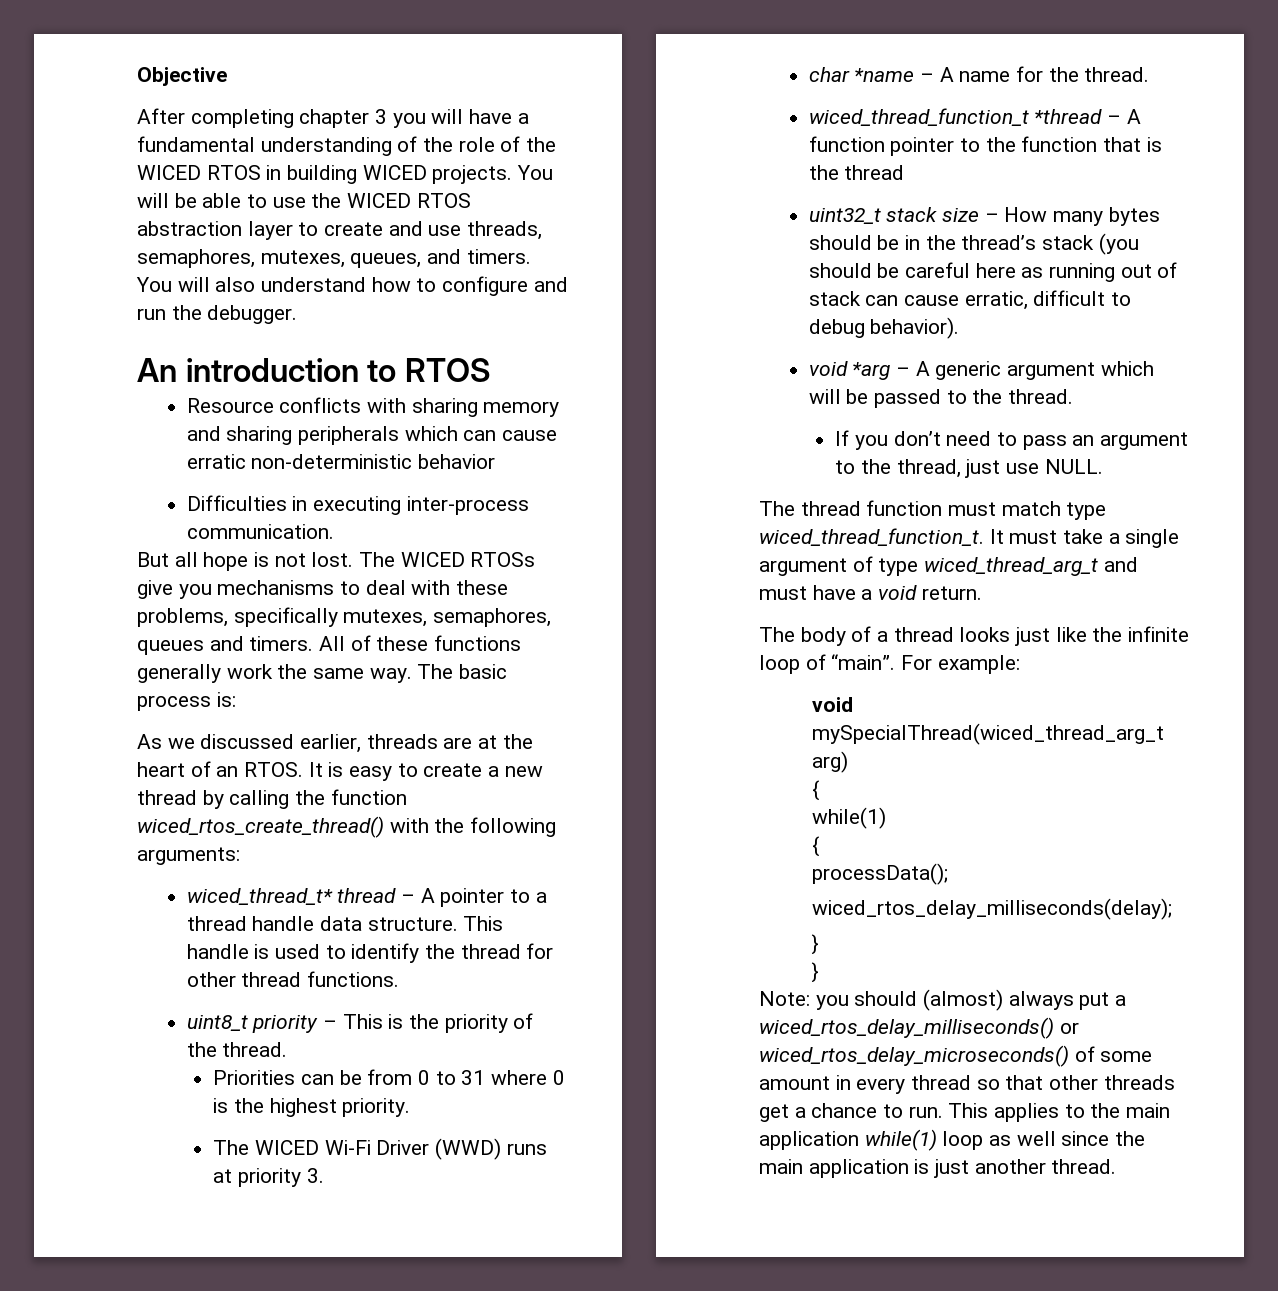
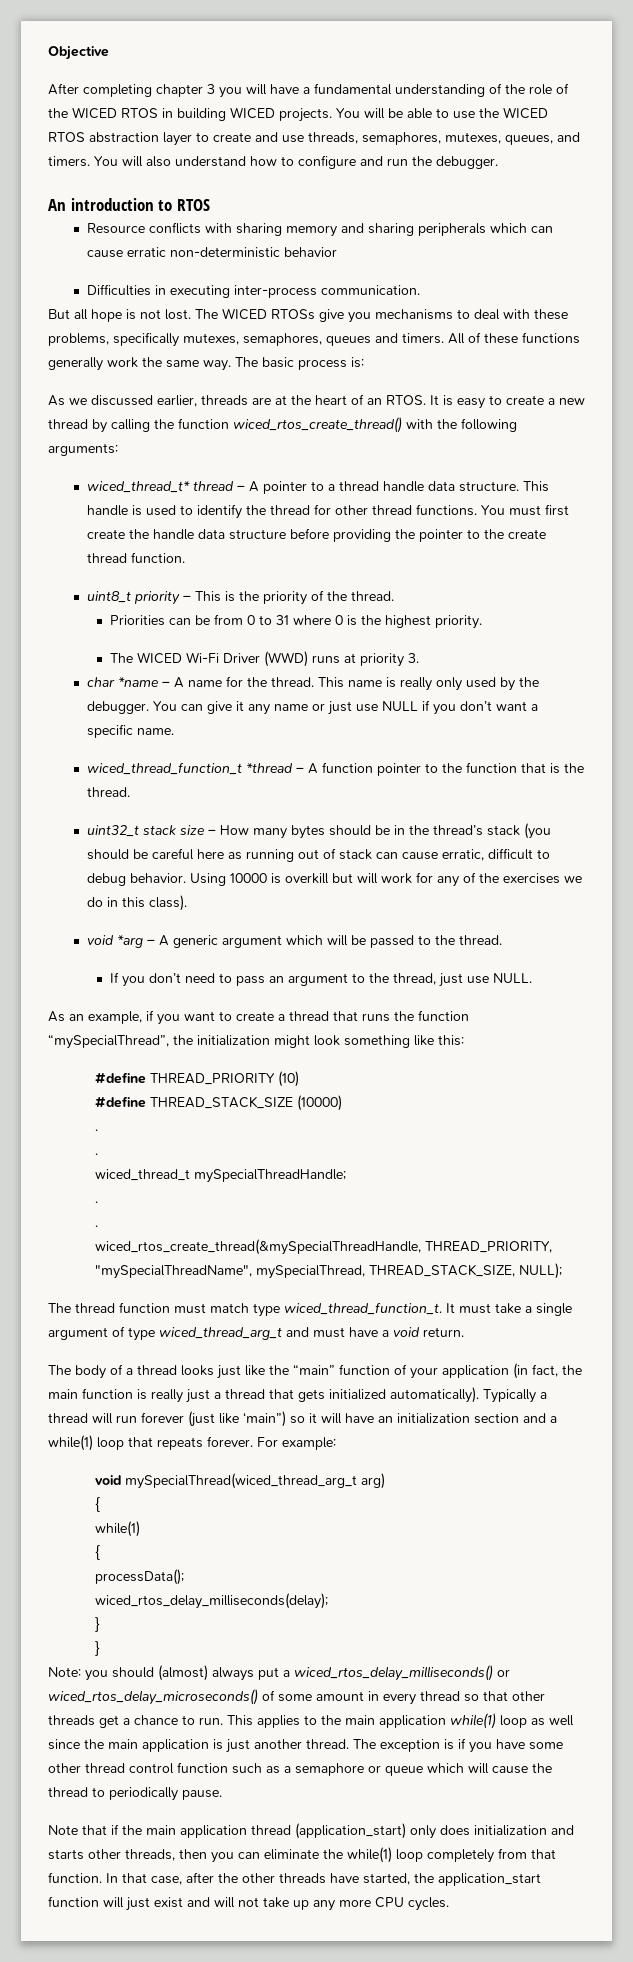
+ You must first create the handle data structure before providing the pointer to the create thread function.
+ This name is really only used by the debugger. You can give it any name or just use NULL if you don’t want a specific name.
- wiced_thread_function_t *thread – A function pointer to the function that is the thread
+ wiced_thread_function_t *thread – A function pointer to the function that is the thread.
- uint32_t stack size – How many bytes should be in the thread’s stack (you should be careful here as running out of stack can cause erratic, difficult to debug behavior).
+ uint32_t stack size – How many bytes should be in the thread’s stack (you should be careful here as running out of stack can cause erratic, difficult to debug behavior. Using 10000 is overkill but will work for any of the exercises we do in this class).
+ As an example, if you want to create a thread that runs the function “mySpecialThread”, the initialization might look something like this:
+ #define THREAD_PRIORITY (10)
+ #define THREAD_STACK_SIZE (10000)
+ .
+ .
+ wiced_thread_t mySpecialThreadHandle;
+ .
+ .
+ wiced_rtos_create_thread(&mySpecialThreadHandle, THREAD_PRIORITY, "mySpecialThreadName", mySpecialThread, THREAD_STACK_SIZE, NULL);
- The body of a thread looks just like the infinite loop of “main”.
+ The body of a thread looks just like the “main” function of your application (in fact, the main function is really just a thread that gets initialized automatically). Typically a thread will run forever (just like ‘main”) so it will have an initialization section and a while(1) loop that repeats forever.
+ The exception is if you have some other thread control function such as a semaphore or queue which will cause the thread to periodically pause.
+ Note that if the main application thread (application_start) only does initialization and starts other threads, then you can eliminate the while(1) loop completely from that function. In that case, after the other threads have started, the application_start function will just exist and will not take up any more CPU cycles.

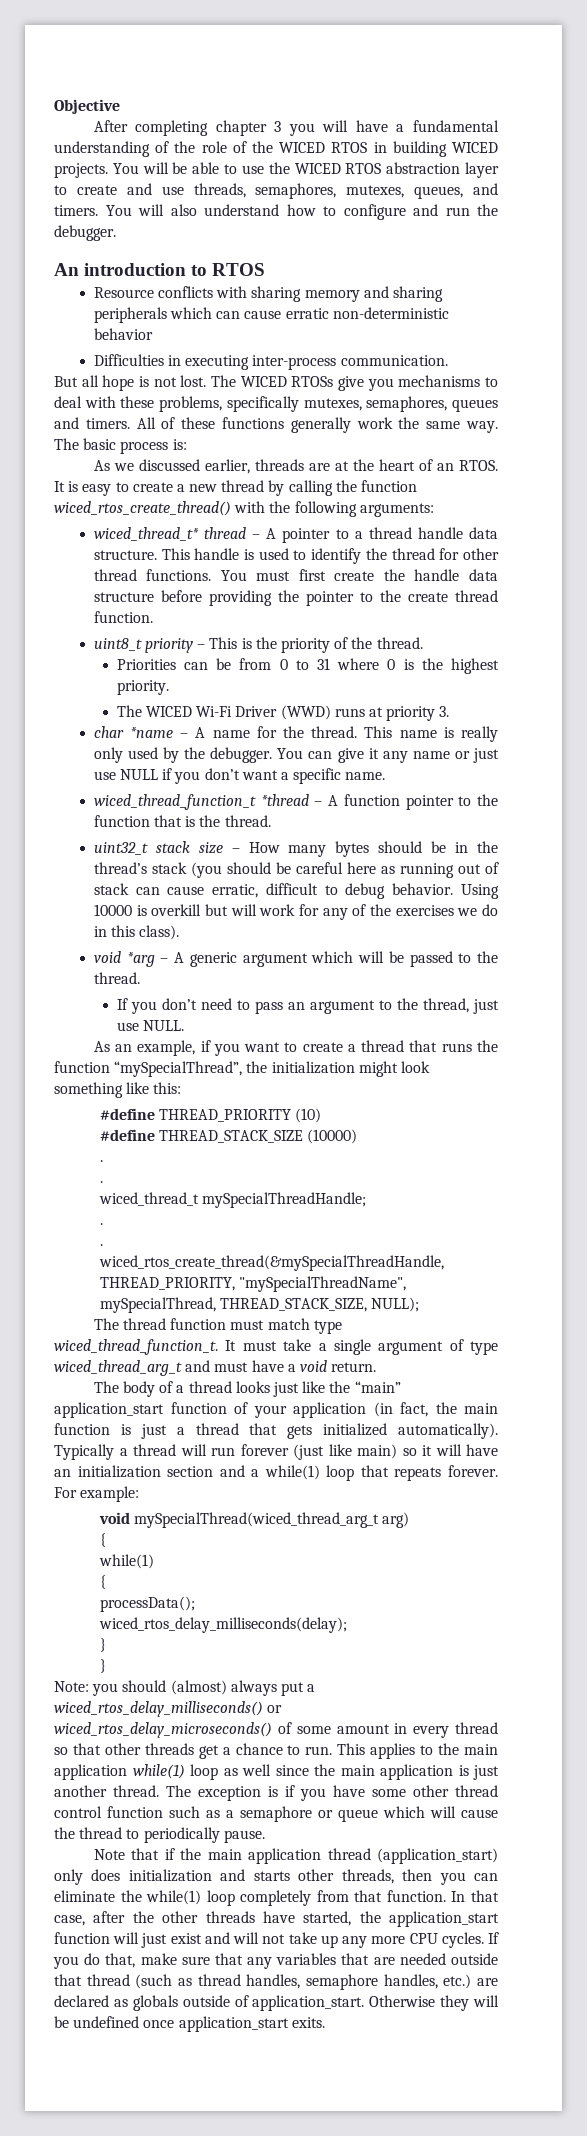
- The body of a thread looks just like the “main” function of your application (in fact, the main function is really just a thread that gets initialized automatically).
+ The body of a thread looks just like the “main” application_start function of your application (in fact, the main function is just a thread that gets initialized automatically).
- Typically a thread will run forever (just like ‘main”) so it will have an initialization section and a while(1) loop that repeats forever.
+ Typically a thread will run forever (just like main) so it will have an initialization section and a while(1) loop that repeats forever.
+ If you do that, make sure that any variables that are needed outside that thread (such as thread handles, semaphore handles, etc.) are declared as globals outside of application_start. Otherwise they will be undefined once application_start exits.

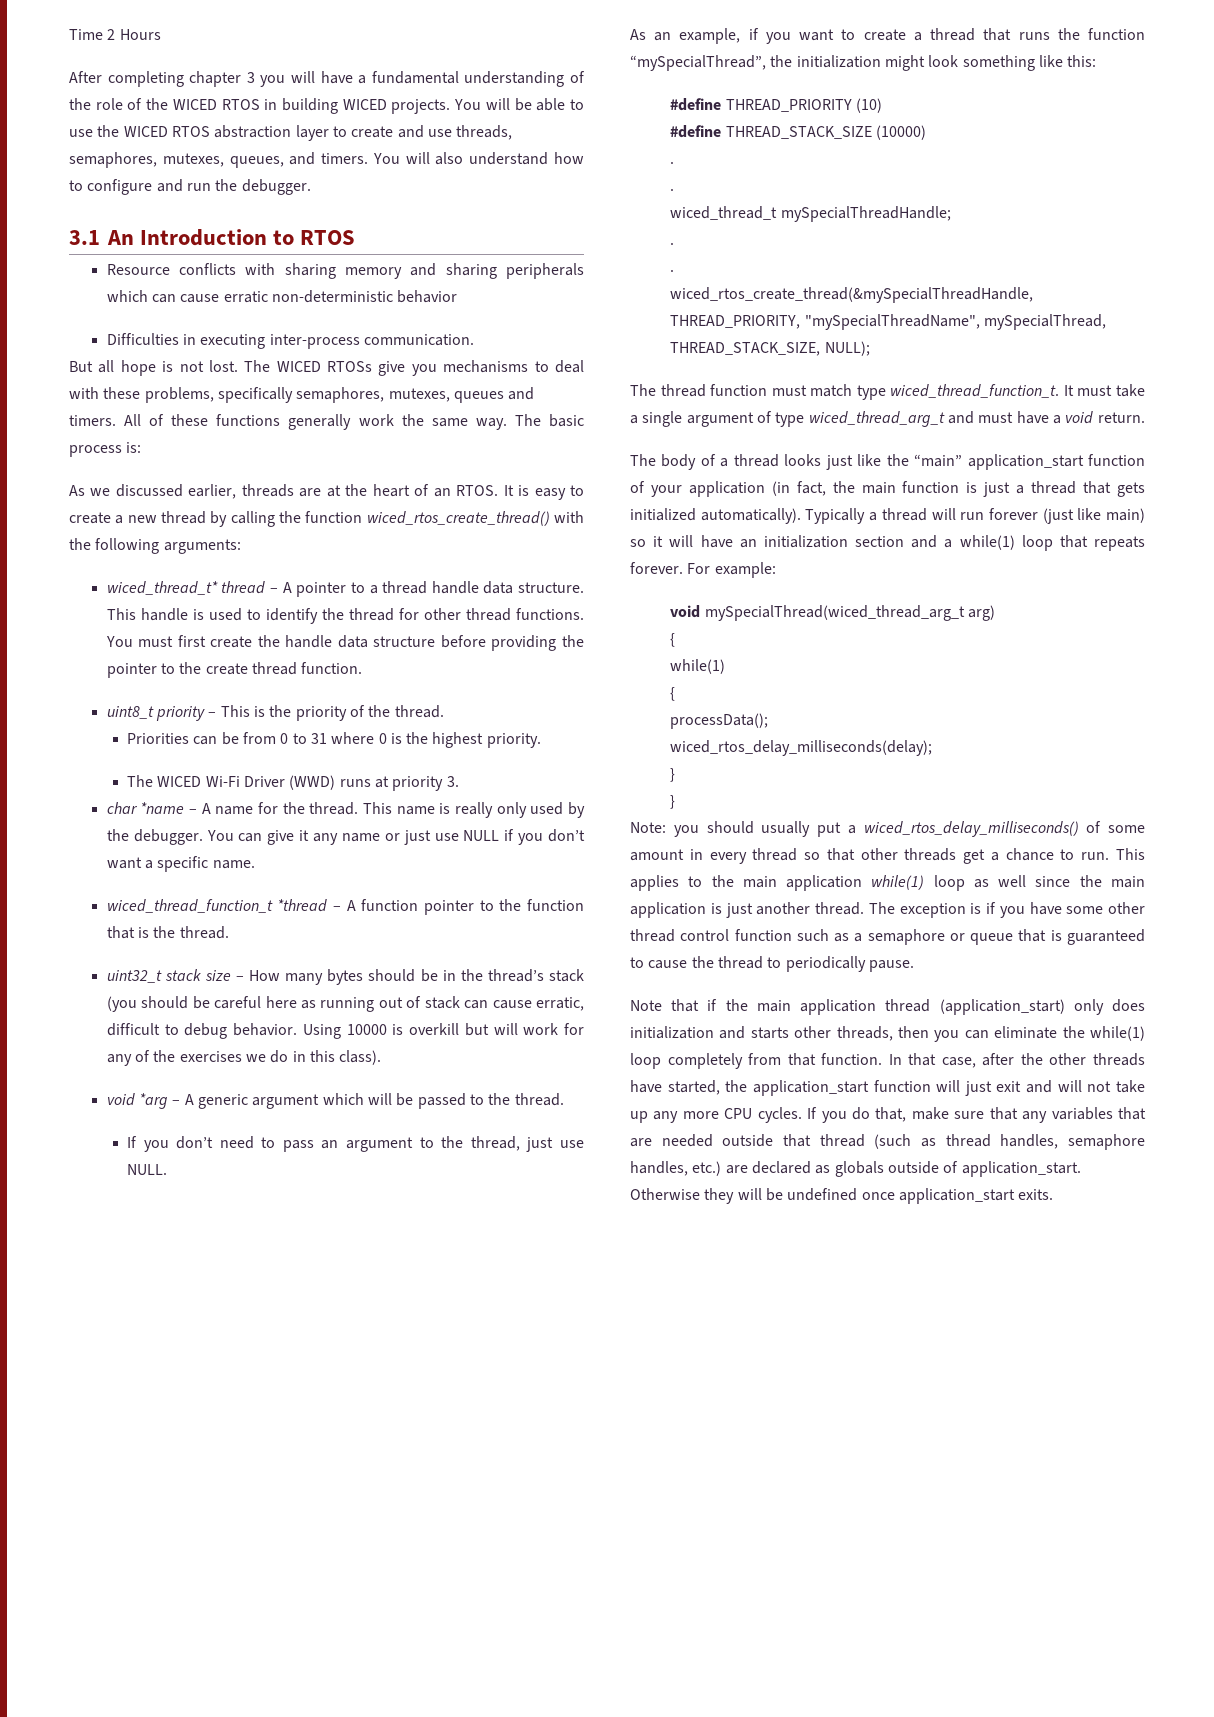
- Objective
+ Time 2 Hours
- An introduction to RTOS
+ 3.1 An Introduction to RTOS
- The WICED RTOSs give you mechanisms to deal with these problems, specifically mutexes, semaphores, queues and timers.
+ The WICED RTOSs give you mechanisms to deal with these problems, specifically semaphores, mutexes, queues and timers.
- Note: you should (almost) always put a wiced_rtos_delay_milliseconds() or wiced_rtos_delay_microseconds() of some amount in every thread so that other threads get a chance to run.
+ Note: you should usually put a wiced_rtos_delay_milliseconds() of some amount in every thread so that other threads get a chance to run.
- The exception is if you have some other thread control function such as a semaphore or queue which will cause the thread to periodically pause.
+ The exception is if you have some other thread control function such as a semaphore or queue that is guaranteed to cause the thread to periodically pause.
- In that case, after the other threads have started, the application_start function will just exist and will not take up any more CPU cycles.
+ In that case, after the other threads have started, the application_start function will just exit and will not take up any more CPU cycles.

